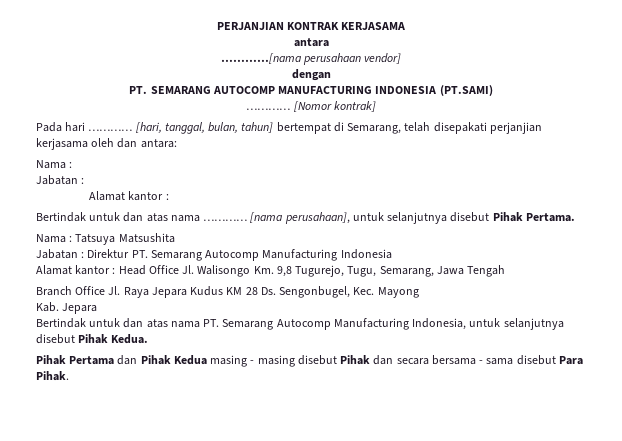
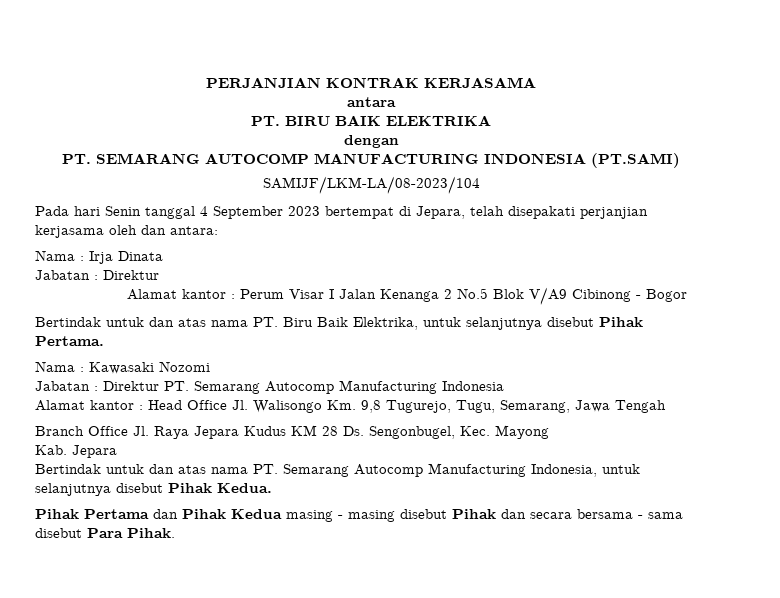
- …………[nama perusahaan vendor]
+ PT. BIRU BAIK ELEKTRIKA
- ………… [Nomor kontrak]
+ SAMIJF/LKM-LA/08-2023/104
- Pada hari ………… [hari, tanggal, bulan, tahun] bertempat di Semarang, telah disepakati perjanjian kerjasama oleh dan antara:
- Nama :
- Jabatan :
- Alamat kantor :
- Bertindak untuk dan atas nama ………… [nama perusahaan], untuk selanjutnya disebut Pihak Pertama.
+ Pada hari Senin tanggal 4 September 2023 bertempat di Jepara, telah disepakati perjanjian kerjasama oleh dan antara:
+ Nama : Irja Dinata
+ Jabatan : Direktur
+ Alamat kantor : Perum Visar I Jalan Kenanga 2 No.5 Blok V/A9 Cibinong - Bogor
+ Bertindak untuk dan atas nama PT. Biru Baik Elektrika, untuk selanjutnya disebut Pihak Pertama.
- Nama : Tatsuya Matsushita
+ Nama : Kawasaki Nozomi

